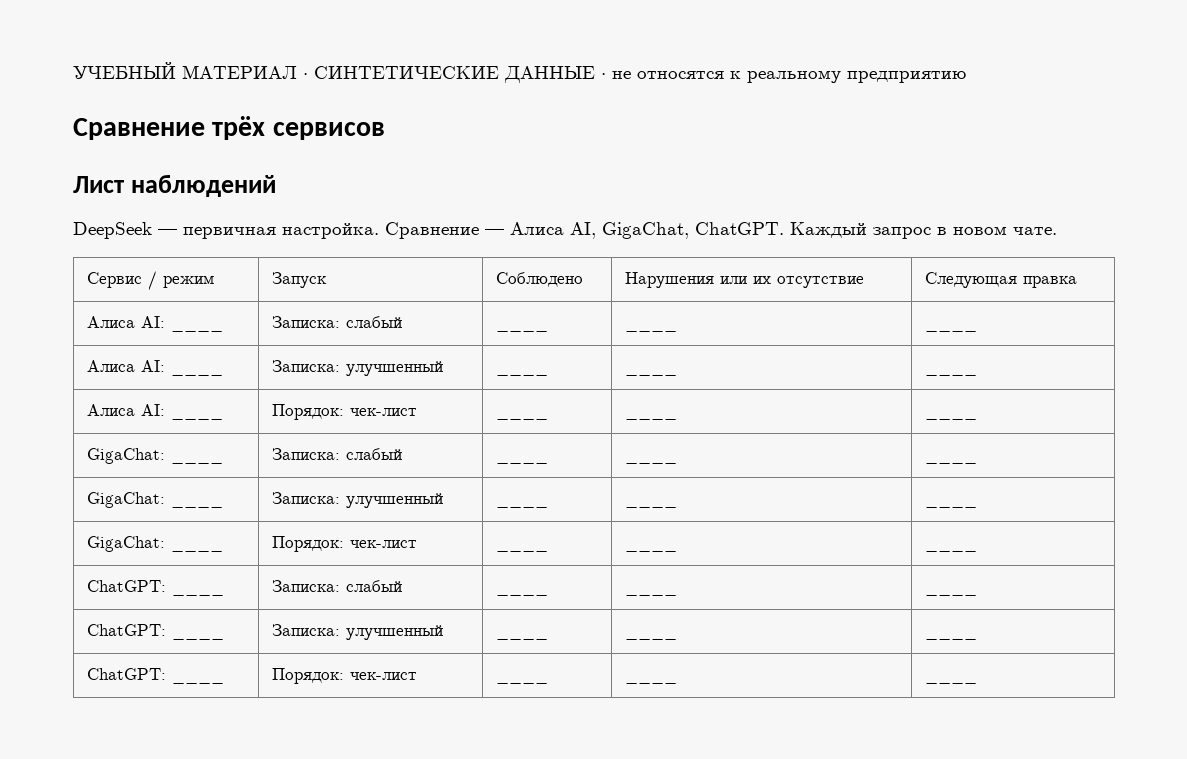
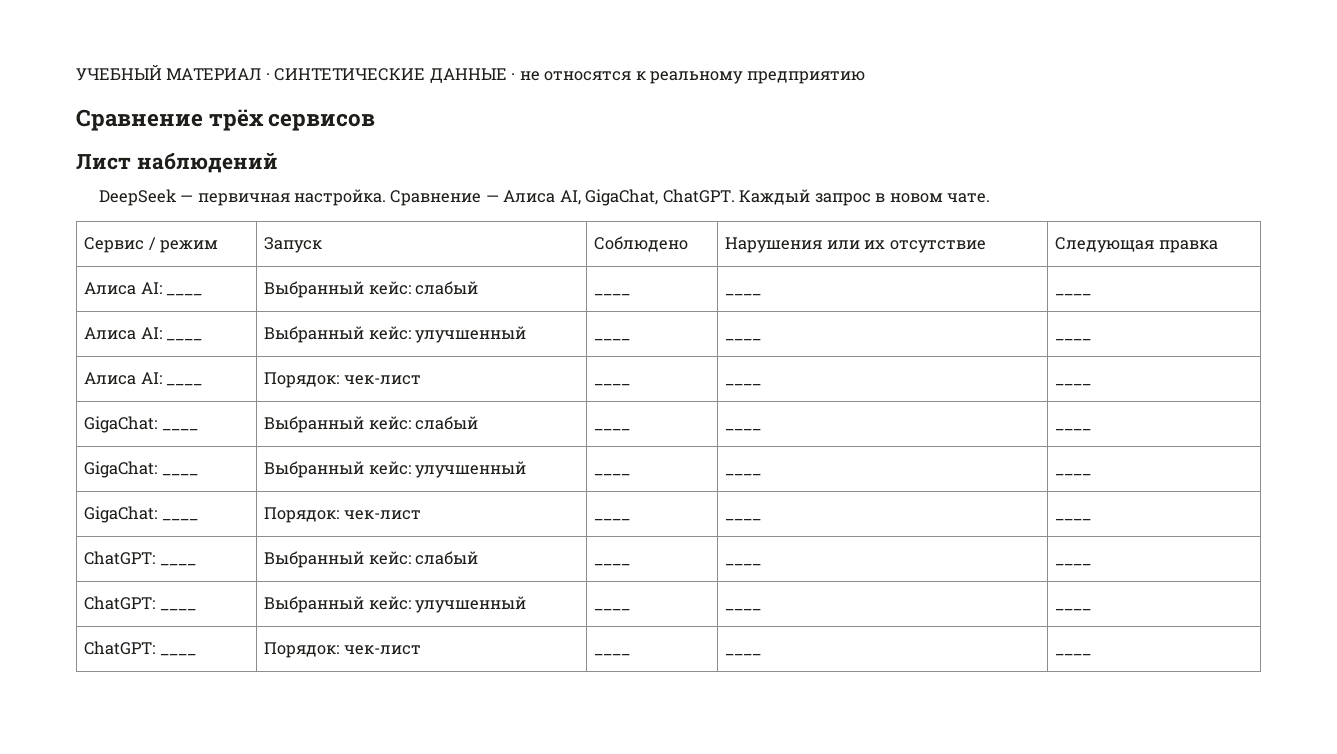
- Алиса AI: ____ | Записка: слабый | ____ | ____ | ____
+ Алиса AI: ____ | Выбранный кейс: слабый | ____ | ____ | ____
- Алиса AI: ____ | Записка: улучшенный | ____ | ____ | ____
+ Алиса AI: ____ | Выбранный кейс: улучшенный | ____ | ____ | ____
- GigaChat: ____ | Записка: слабый | ____ | ____ | ____
+ GigaChat: ____ | Выбранный кейс: слабый | ____ | ____ | ____
- GigaChat: ____ | Записка: улучшенный | ____ | ____ | ____
+ GigaChat: ____ | Выбранный кейс: улучшенный | ____ | ____ | ____
- ChatGPT: ____ | Записка: слабый | ____ | ____ | ____
+ ChatGPT: ____ | Выбранный кейс: слабый | ____ | ____ | ____
- ChatGPT: ____ | Записка: улучшенный | ____ | ____ | ____
+ ChatGPT: ____ | Выбранный кейс: улучшенный | ____ | ____ | ____

